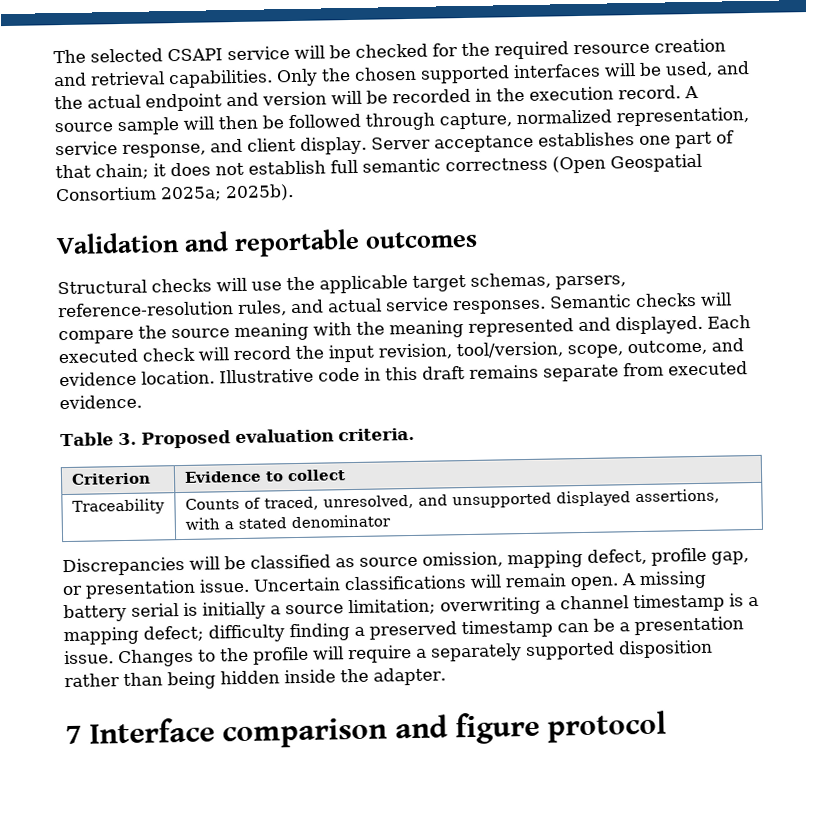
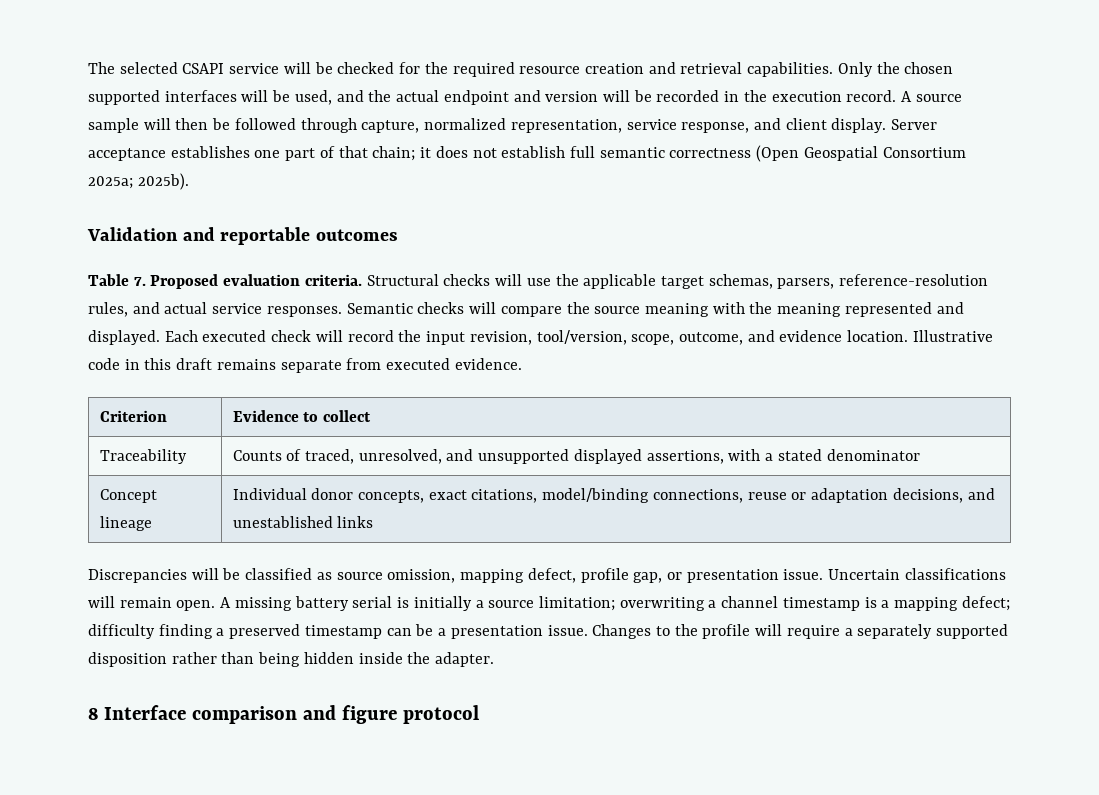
+ Table 7. Proposed evaluation criteria.
- Table 3. Proposed evaluation criteria.
+ Concept lineage | Individual donor concepts, exact citations, model/binding connections, reuse or adaptation decisions, and unestablished links
- 7 Interface comparison and figure protocol
+ 8 Interface comparison and figure protocol

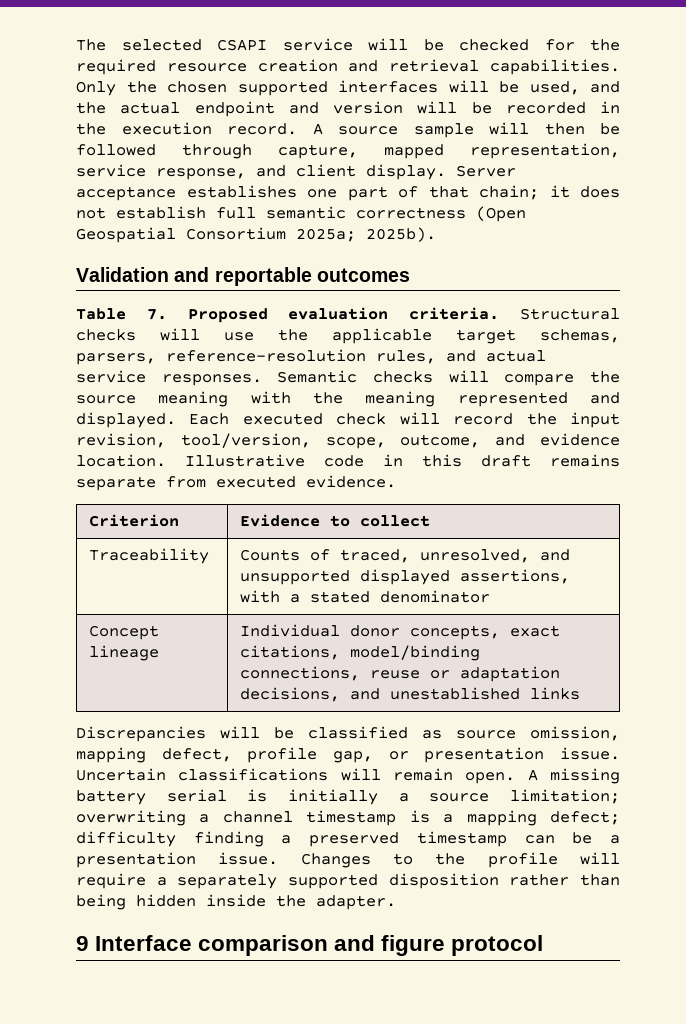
- A source sample will then be followed through capture, normalized representation, service response, and client display.
+ A source sample will then be followed through capture, mapped representation, service response, and client display.
- 8 Interface comparison and figure protocol
+ 9 Interface comparison and figure protocol

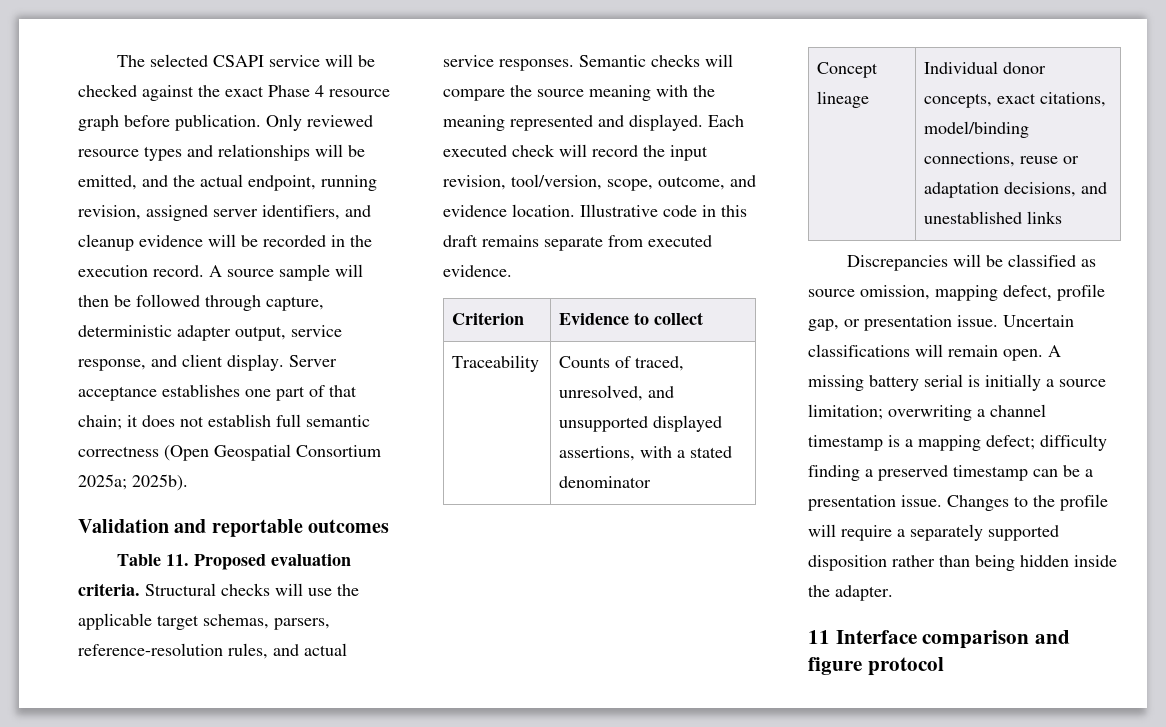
- The selected CSAPI service will be checked for the required resource creation and retrieval capabilities. Only the chosen supported interfaces will be used, and the actual endpoint and version will be recorded in the execution record.
+ The selected CSAPI service will be checked against the exact Phase 4 resource graph before publication. Only reviewed resource types and relationships will be emitted, and the actual endpoint, running revision, assigned server identifiers, and cleanup evidence will be recorded in the execution record.
- A source sample will then be followed through capture, mapped representation, service response, and client display.
+ A source sample will then be followed through capture, deterministic adapter output, service response, and client display.
- Table 7. Proposed evaluation criteria.
+ Table 11. Proposed evaluation criteria.
- 9 Interface comparison and figure protocol
+ 11 Interface comparison and figure protocol

